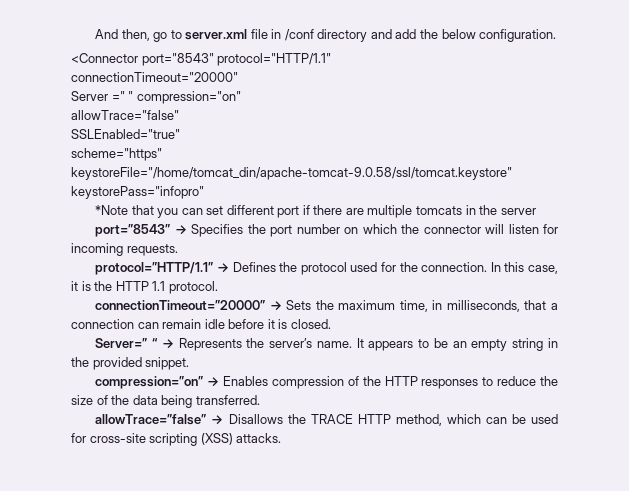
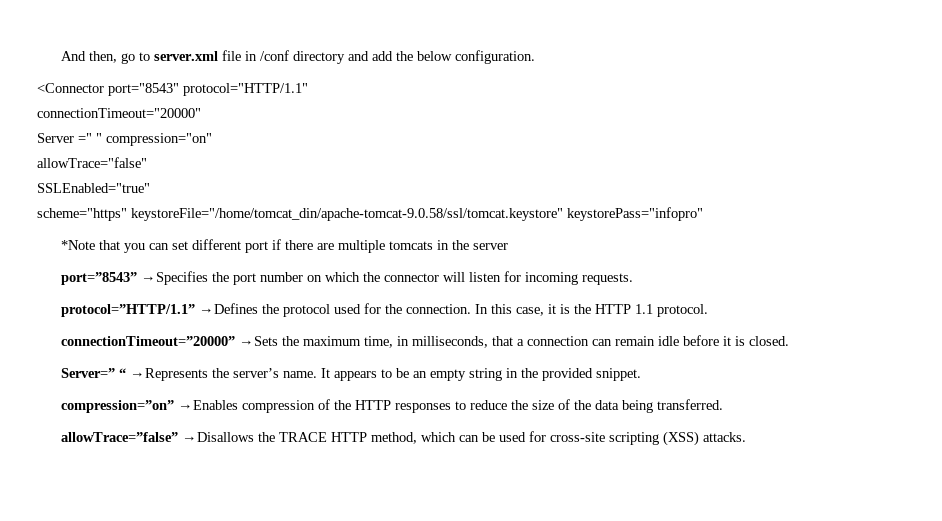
- port=”8543” → Specifies the port number on which the connector will listen for incoming requests.
+ port=”8543” →Specifies the port number on which the connector will listen for incoming requests.
- protocol=”HTTP/1.1” → Defines the protocol used for the connection.
+ protocol=”HTTP/1.1” →Defines the protocol used for the connection.
- connectionTimeout=”20000” → Sets the maximum time, in milliseconds, that a connection can remain idle before it is closed.
+ connectionTimeout=”20000” →Sets the maximum time, in milliseconds, that a connection can remain idle before it is closed.
- Server=” “ → Represents the server’s name.
+ Server=” “ →Represents the server’s name.
- compression=”on” → Enables compression of the HTTP responses to reduce the size of the data being transferred.
+ compression=”on” →Enables compression of the HTTP responses to reduce the size of the data being transferred.
- allowTrace=”false” → Disallows the TRACE HTTP method, which can be used for cross-site scripting (XSS) attacks.
+ allowTrace=”false” →Disallows the TRACE HTTP method, which can be used for cross-site scripting (XSS) attacks.

